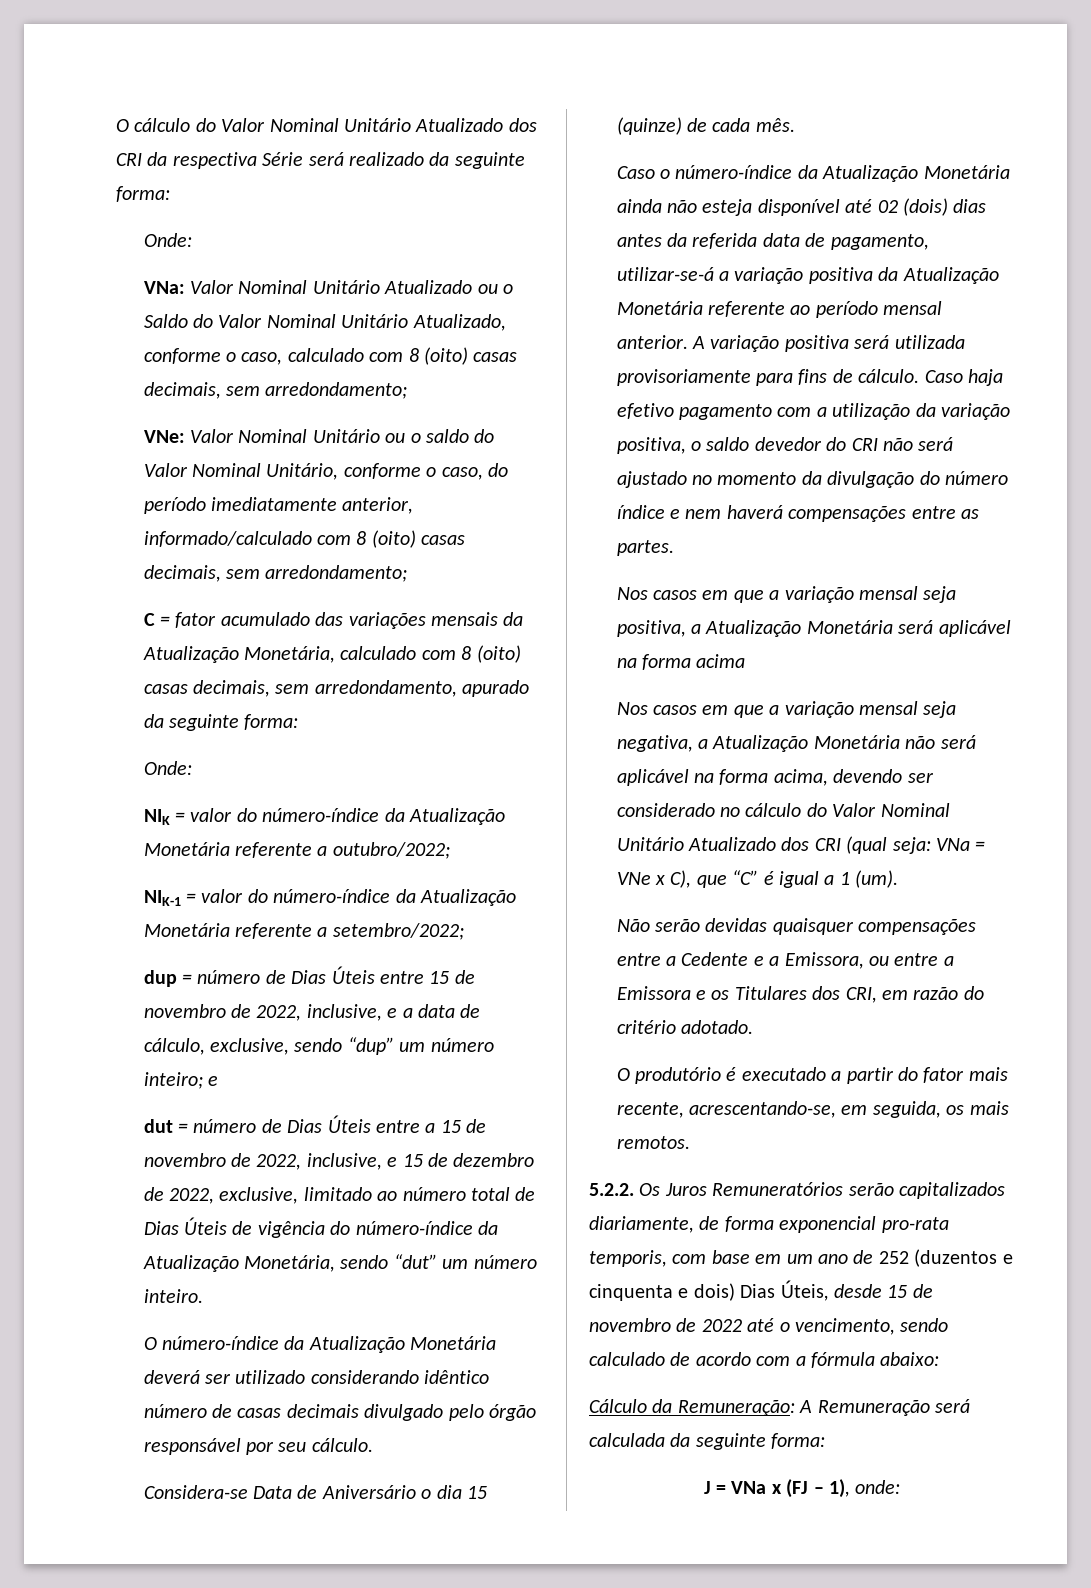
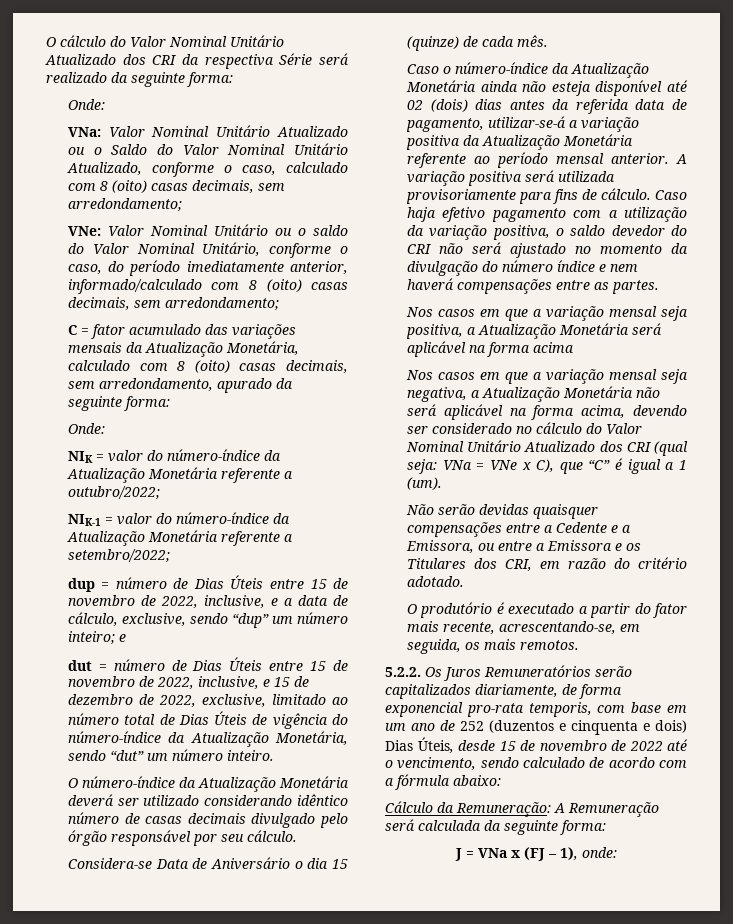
- dut = número de Dias Úteis entre a 15 de novembro de 2022, inclusive, e 15 de dezembro de 2022, exclusive, limitado ao número total de Dias Úteis de vigência do número-índice da Atualização Monetária, sendo “dut” um número inteiro.
+ dut = número de Dias Úteis entre 15 de novembro de 2022, inclusive, e 15 de dezembro de 2022, exclusive, limitado ao número total de Dias Úteis de vigência do número-índice da Atualização Monetária, sendo “dut” um número inteiro.

